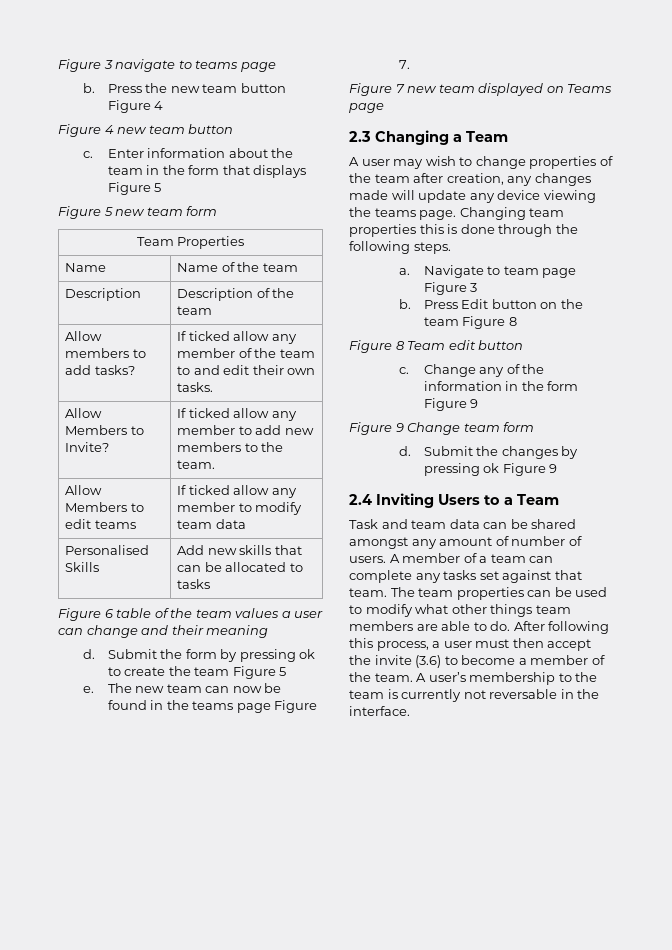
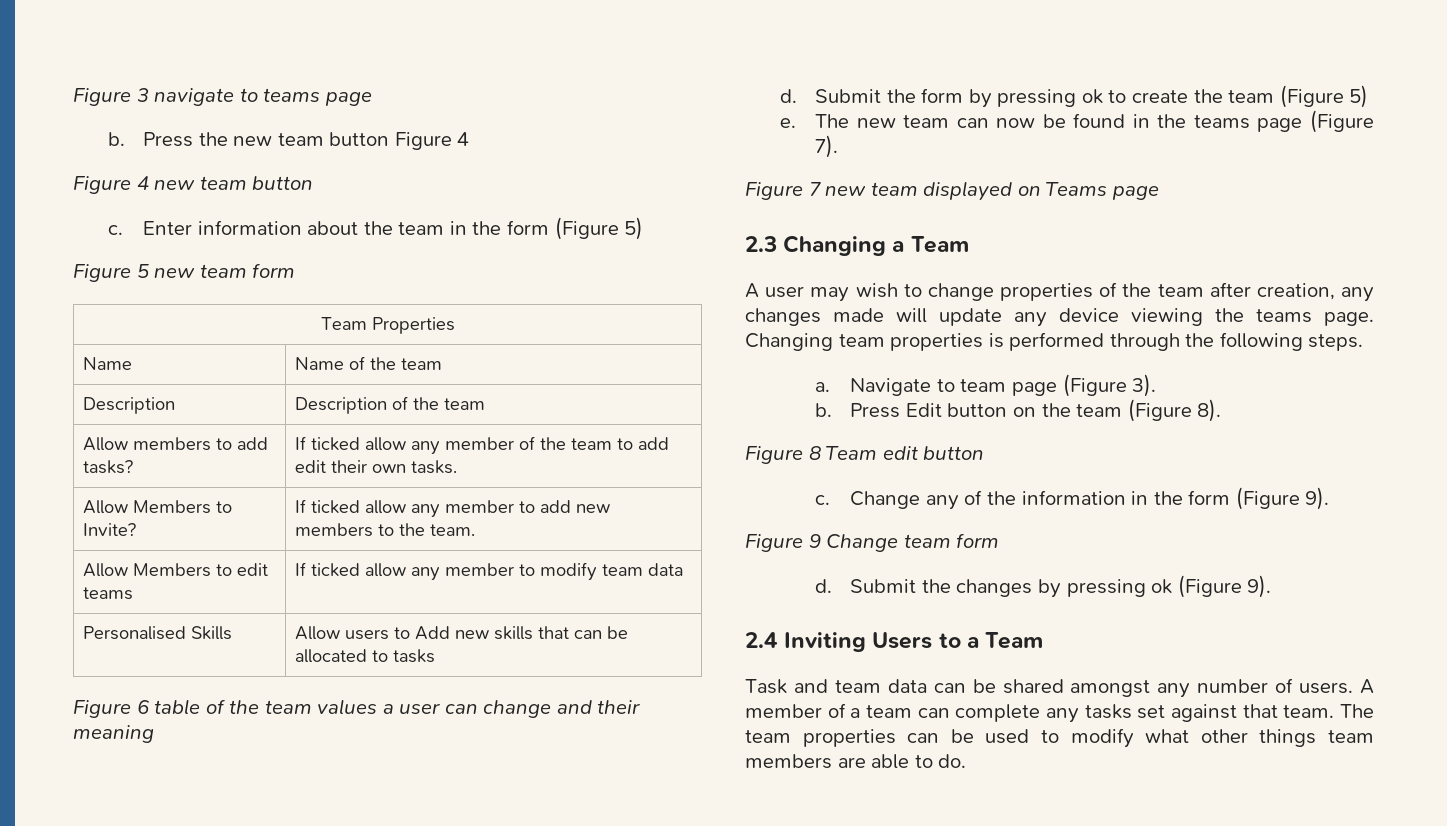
- Enter information about the team in the form that displays Figure 5
+ Enter information about the team in the form (Figure 5)
- Allow members to add tasks? | If ticked allow any member of the team to and edit their own tasks.
+ Allow members to add tasks? | If ticked allow any member of the team to add edit their own tasks.
- Personalised Skills | Add new skills that can be allocated to tasks
+ Personalised Skills | Allow users to Add new skills that can be allocated to tasks
- Submit the form by pressing ok to create the team Figure 5
+ Submit the form by pressing ok to create the team (Figure 5)
- The new team can now be found in the teams page Figure 7.
+ The new team can now be found in the teams page (Figure 7).
- Changing team properties this is done through the following steps.
+ Changing team properties is performed through the following steps.
- Navigate to team page Figure 3
+ Navigate to team page (Figure 3).
- Press Edit button on the team Figure 8
+ Press Edit button on the team (Figure 8).
- Change any of the information in the form Figure 9
+ Change any of the information in the form (Figure 9).
- Submit the changes by pressing ok Figure 9
+ Submit the changes by pressing ok (Figure 9).
- Task and team data can be shared amongst any amount of number of users.
+ Task and team data can be shared amongst any number of users.
- After following this process, a user must then accept the invite (3.6) to become a member of the team. A user’s membership to the team is currently not reversable in the interface.

